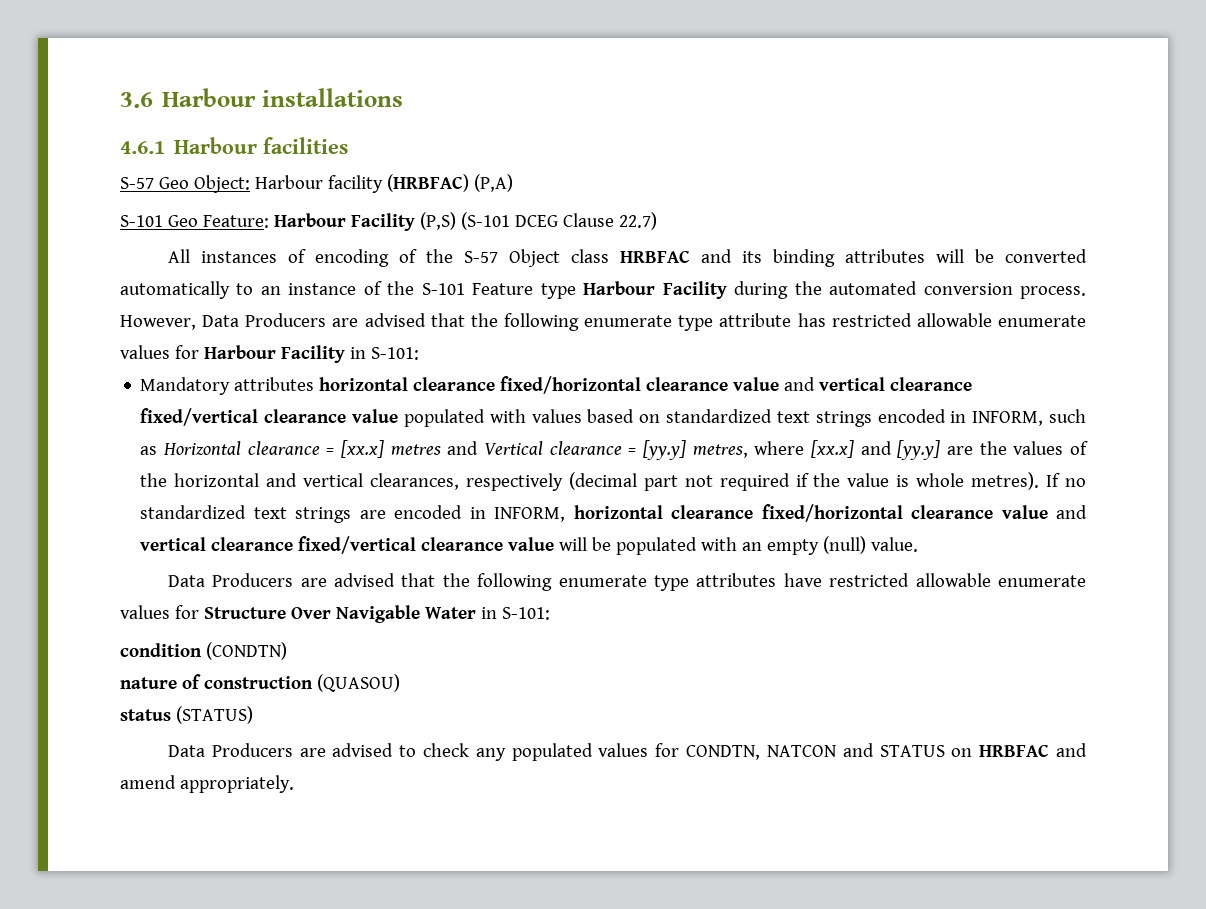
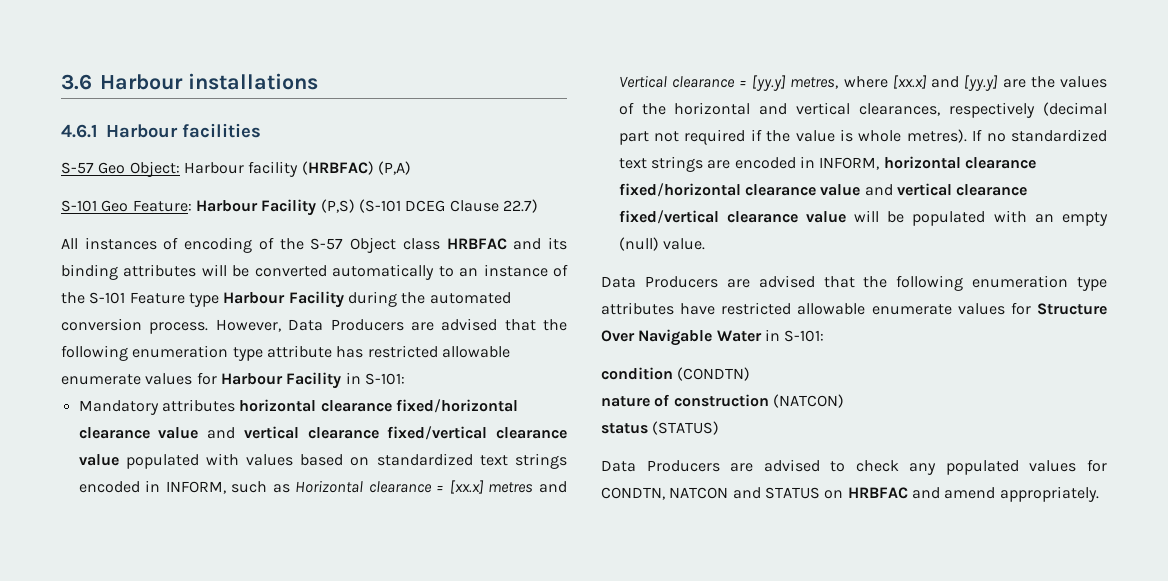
- However, Data Producers are advised that the following enumerate type attribute has restricted allowable enumerate values for Harbour Facility in S-101:
+ However, Data Producers are advised that the following enumeration type attribute has restricted allowable enumerate values for Harbour Facility in S-101:
- Data Producers are advised that the following enumerate type attributes have restricted allowable enumerate values for Structure Over Navigable Water in S-101:
+ Data Producers are advised that the following enumeration type attributes have restricted allowable enumerate values for Structure Over Navigable Water in S-101:
- nature of construction (QUASOU)
+ nature of construction (NATCON)

